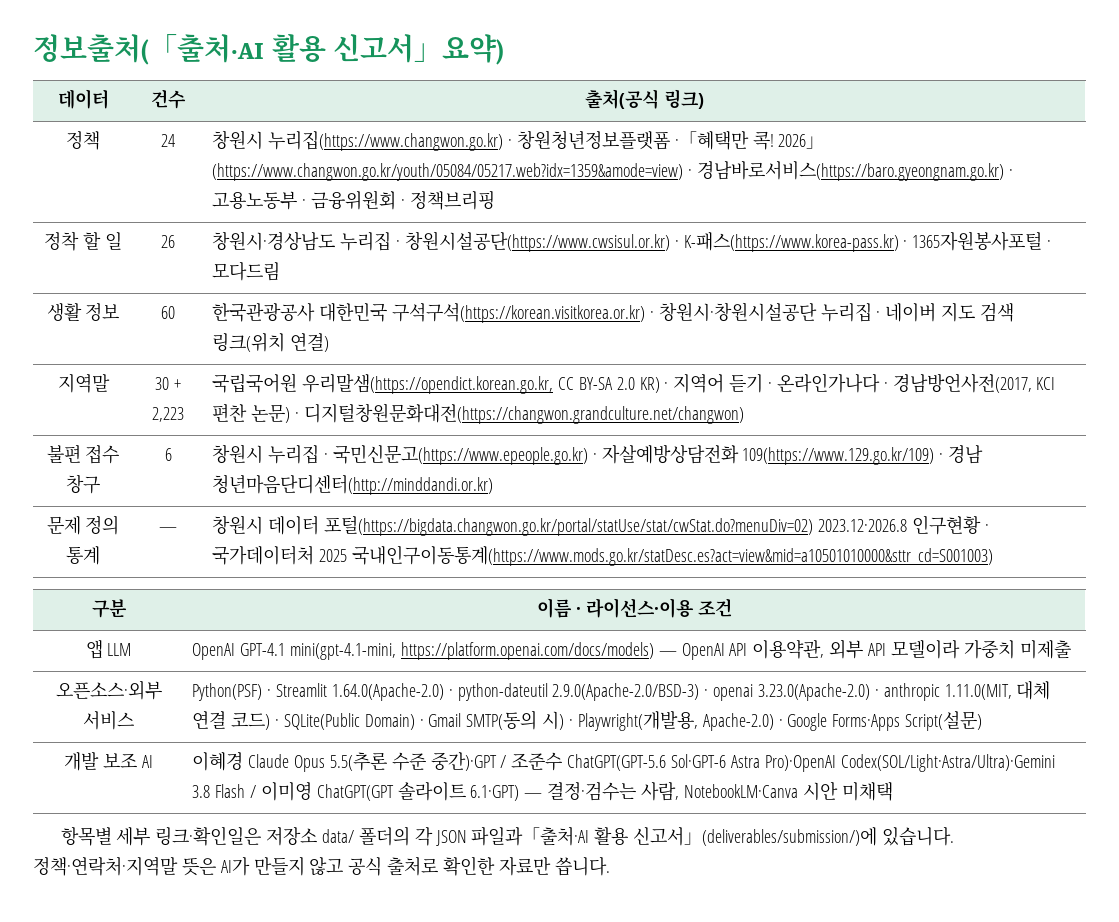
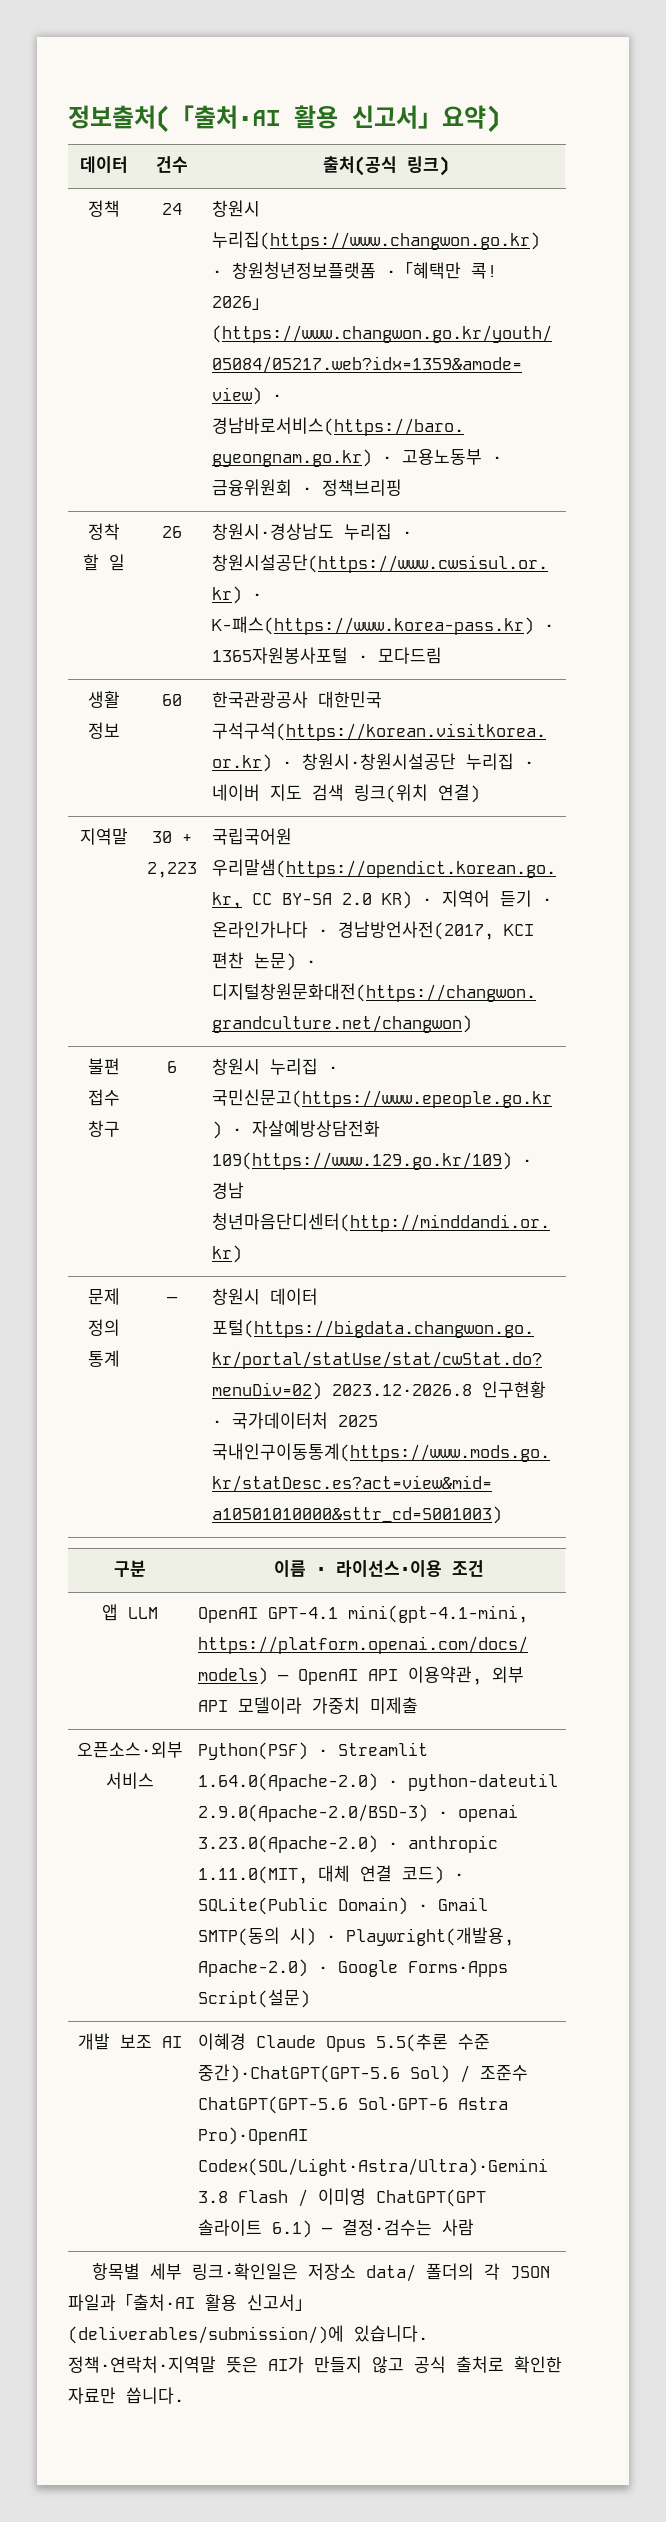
- 개발 보조 AI | 이혜경 Claude Opus 5.5(추론 수준 중간)·GPT / 조준수 ChatGPT(GPT-5.6 Sol·GPT-6 Astra Pro)·OpenAI Codex(SOL/Light·Astra/Ultra)·Gemini 3.8 Flash / 이미영 ChatGPT(GPT 솔라이트 6.1·GPT) — 결정·검수는 사람, NotebookLM·Canva 시안 미채택
+ 개발 보조 AI | 이혜경 Claude Opus 5.5(추론 수준 중간)·ChatGPT(GPT-5.6 Sol) / 조준수 ChatGPT(GPT-5.6 Sol·GPT-6 Astra Pro)·OpenAI Codex(SOL/Light·Astra/Ultra)·Gemini 3.8 Flash / 이미영 ChatGPT(GPT 솔라이트 6.1) — 결정·검수는 사람

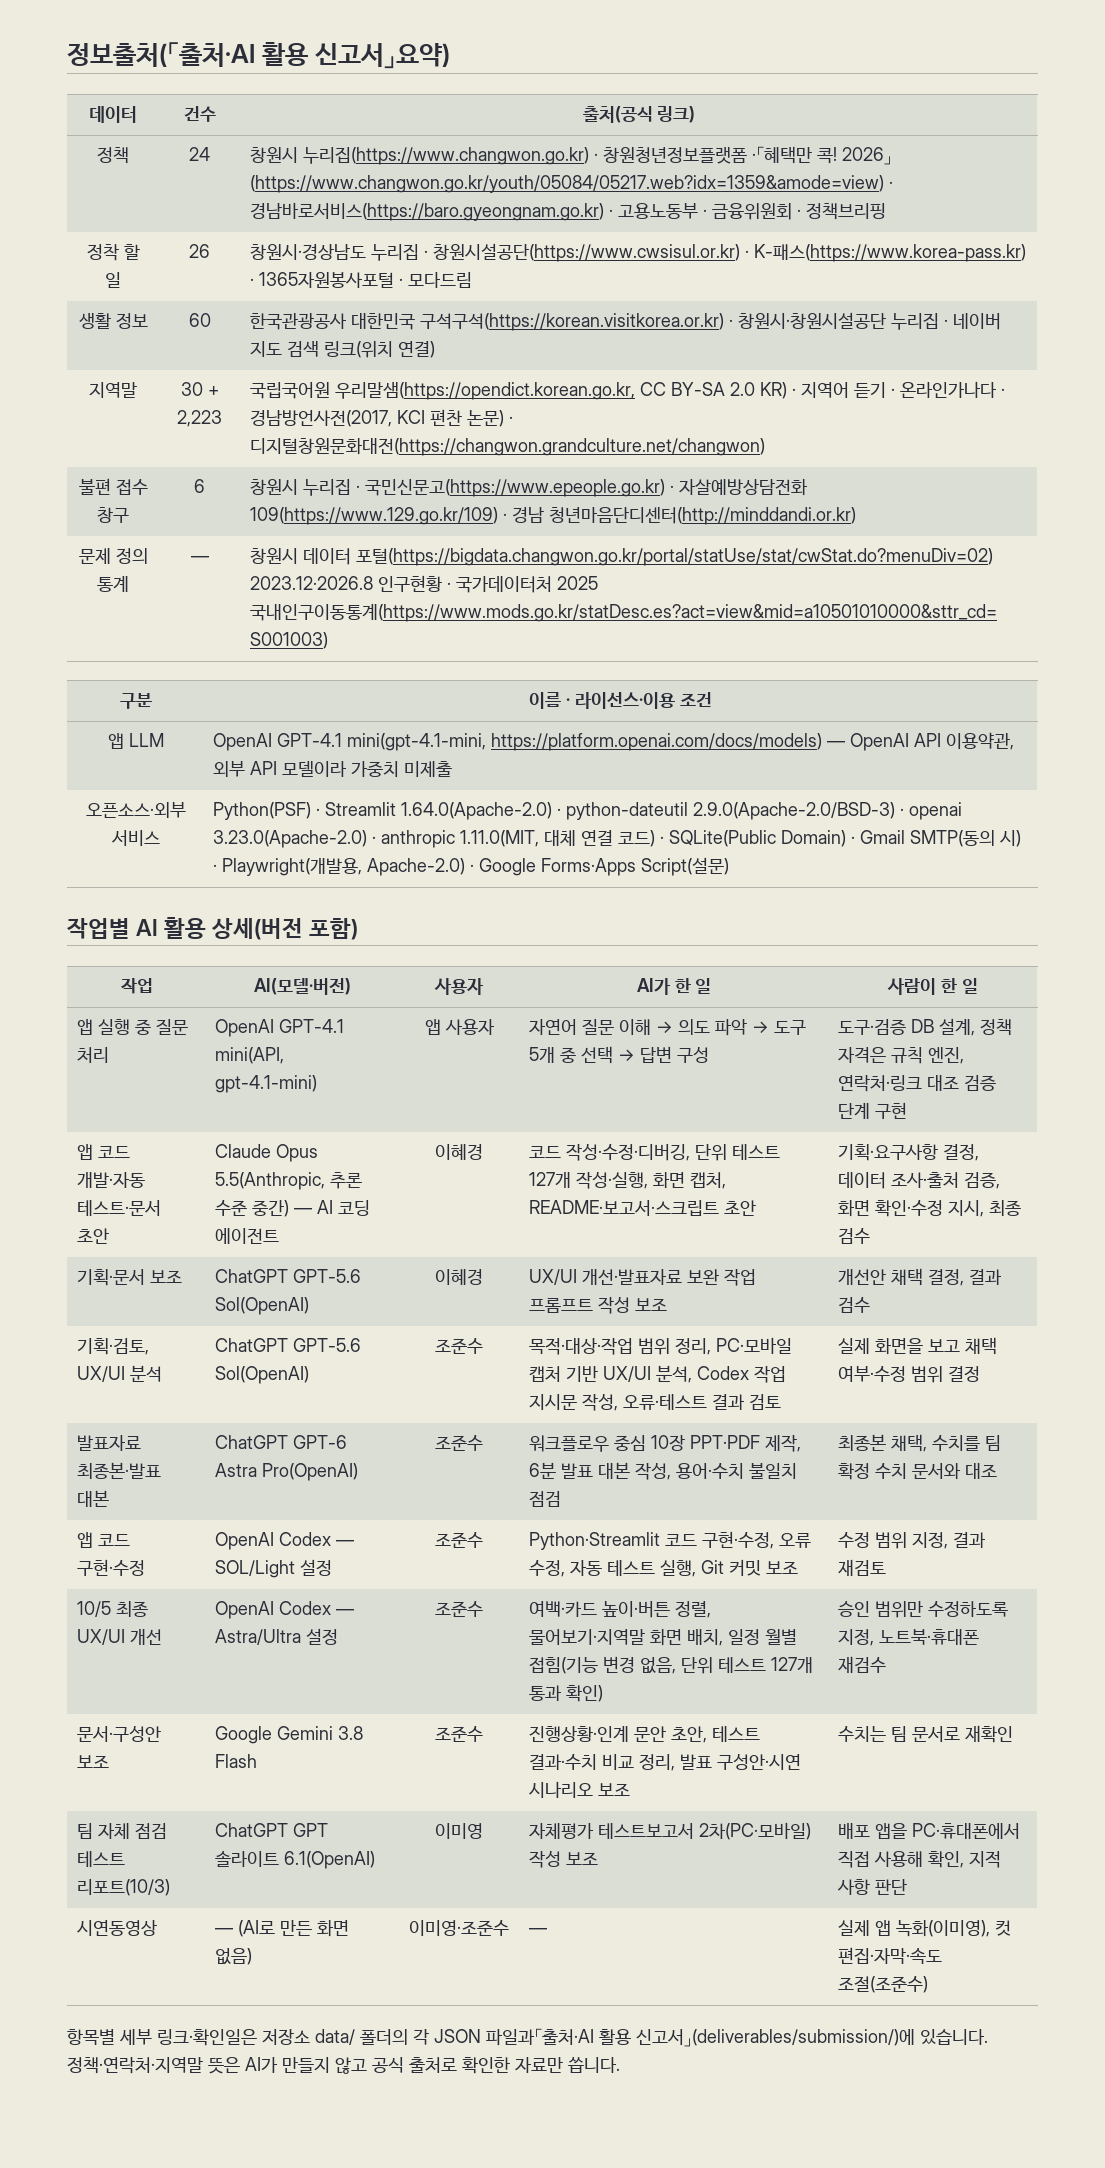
- 개발 보조 AI | 이혜경 Claude Opus 5.5(추론 수준 중간)·ChatGPT(GPT-5.6 Sol) / 조준수 ChatGPT(GPT-5.6 Sol·GPT-6 Astra Pro)·OpenAI Codex(SOL/Light·Astra/Ultra)·Gemini 3.8 Flash / 이미영 ChatGPT(GPT 솔라이트 6.1) — 결정·검수는 사람
+ 작업별 AI 활용 상세(버전 포함)
+ 작업 | AI(모델·버전) | 사용자 | AI가 한 일 | 사람이 한 일
+ 앱 실행 중 질문 처리 | OpenAI GPT-4.1 mini(API, gpt-4.1-mini) | 앱 사용자 | 자연어 질문 이해 → 의도 파악 → 도구 5개 중 선택 → 답변 구성 | 도구·검증 DB 설계, 정책 자격은 규칙 엔진, 연락처·링크 대조 검증 단계 구현
+ 앱 코드 개발·자동 테스트·문서 초안 | Claude Opus 5.5(Anthropic, 추론 수준 중간) — AI 코딩 에이전트 | 이혜경 | 코드 작성·수정·디버깅, 단위 테스트 127개 작성·실행, 화면 캡처, README·보고서·스크립트 초안 | 기획·요구사항 결정, 데이터 조사·출처 검증, 화면 확인·수정 지시, 최종 검수
+ 기획·문서 보조 | ChatGPT GPT-5.6 Sol(OpenAI) | 이혜경 | UX/UI 개선·발표자료 보완 작업 프롬프트 작성 보조 | 개선안 채택 결정, 결과 검수
+ 기획·검토, UX/UI 분석 | ChatGPT GPT-5.6 Sol(OpenAI) | 조준수 | 목적·대상·작업 범위 정리, PC·모바일 캡처 기반 UX/UI 분석, Codex 작업 지시문 작성, 오류·테스트 결과 검토 | 실제 화면을 보고 채택 여부·수정 범위 결정
+ 발표자료 최종본·발표 대본 | ChatGPT GPT-6 Astra Pro(OpenAI) | 조준수 | 워크플로우 중심 10장 PPT·PDF 제작, 6분 발표 대본 작성, 용어·수치 불일치 점검 | 최종본 채택, 수치를 팀 확정 수치 문서와 대조
+ 앱 코드 구현·수정 | OpenAI Codex — SOL/Light 설정 | 조준수 | Python·Streamlit 코드 구현·수정, 오류 수정, 자동 테스트 실행, Git 커밋 보조 | 수정 범위 지정, 결과 재검토
+ 10/5 최종 UX/UI 개선 | OpenAI Codex — Astra/Ultra 설정 | 조준수 | 여백·카드 높이·버튼 정렬, 물어보기·지역말 화면 배치, 일정 월별 접힘(기능 변경 없음, 단위 테스트 127개 통과 확인) | 승인 범위만 수정하도록 지정, 노트북·휴대폰 재검수
+ 문서·구성안 보조 | Google Gemini 3.8 Flash | 조준수 | 진행상황·인계 문안 초안, 테스트 결과·수치 비교 정리, 발표 구성안·시연 시나리오 보조 | 수치는 팀 문서로 재확인
+ 팀 자체 점검 테스트 리포트(10/3) | ChatGPT GPT 솔라이트 6.1(OpenAI) | 이미영 | 자체평가 테스트보고서 2차(PC·모바일) 작성 보조 | 배포 앱을 PC·휴대폰에서 직접 사용해 확인, 지적 사항 판단
+ 시연동영상 | — (AI로 만든 화면 없음) | 이미영·조준수 | — | 실제 앱 녹화(이미영), 컷 편집·자막·속도 조절(조준수)

